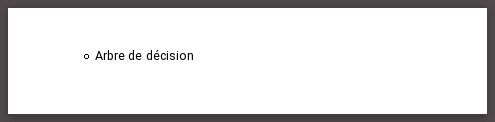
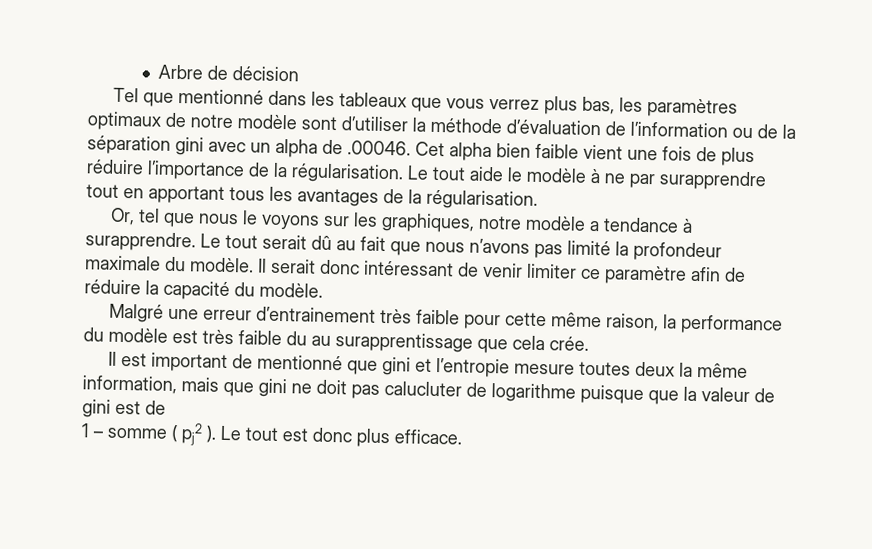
+ Tel que mentionné dans les tableaux que vous verrez plus bas, les paramètres optimaux de notre modèle sont d’utiliser la méthode d’évaluation de l’information ou de la séparation gini avec un alpha de .00046. Cet alpha bien faible vient une fois de plus réduire l’importance de la régularisation. Le tout aide le modèle à ne par surapprendre tout en apportant tous les avantages de la régularisation.
+ Or, tel que nous le voyons sur les graphiques, notre modèle a tendance à surapprendre. Le tout serait dû au fait que nous n’avons pas limité la profondeur maximale du modèle. Il serait donc intéressant de venir limiter ce paramètre afin de réduire la capacité du modèle.
+ Malgré une erreur d’entrainement très faible pour cette même raison, la performance du modèle est très faible du au surapprentissage que cela crée.
+ Il est important de mentionné que gini et l’entropie mesure toutes deux la même information, mais que gini ne doit pas calucluter de logarithme puisque que la valeur de gini est de
+ 1 – somme ( pj2 ). Le tout est donc plus efficace.

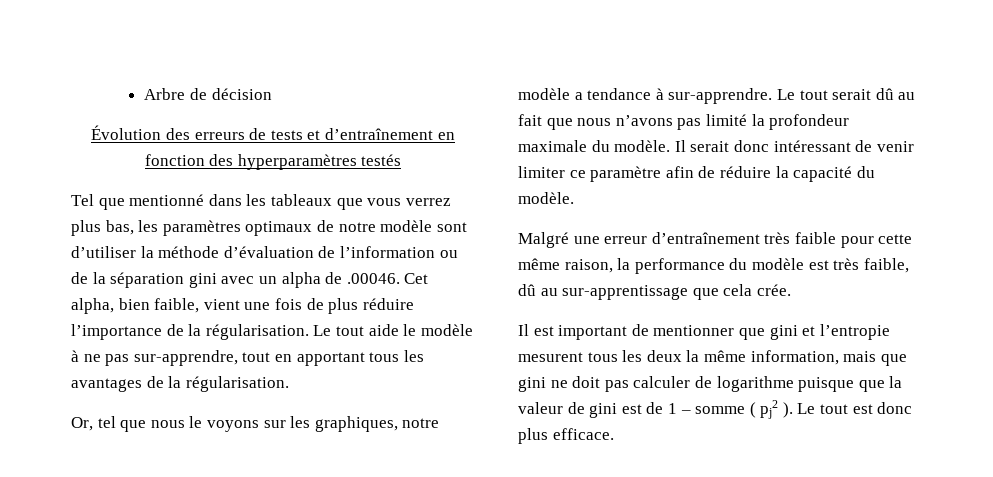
+ Évolution des erreurs de tests et d’entraînement en fonction des hyperparamètres testés
- Tel que mentionné dans les tableaux que vous verrez plus bas, les paramètres optimaux de notre modèle sont d’utiliser la méthode d’évaluation de l’information ou de la séparation gini avec un alpha de .00046. Cet alpha bien faible vient une fois de plus réduire l’importance de la régularisation.
+ Tel que mentionné dans les tableaux que vous verrez plus bas, les paramètres optimaux de notre modèle sont d’utiliser la méthode d’évaluation de l’information ou de la séparation gini avec un alpha de .00046. Cet alpha, bien faible, vient une fois de plus réduire l’importance de la régularisation.
- Le tout aide le modèle à ne par surapprendre tout en apportant tous les avantages de la régularisation.
+ Le tout aide le modèle à ne pas sur-apprendre, tout en apportant tous les avantages de la régularisation.
- Or, tel que nous le voyons sur les graphiques, notre modèle a tendance à surapprendre.
+ Or, tel que nous le voyons sur les graphiques, notre modèle a tendance à sur-apprendre.
- Malgré une erreur d’entrainement très faible pour cette même raison, la performance du modèle est très faible du au surapprentissage que cela crée.
+ Malgré une erreur d’entraînement très faible pour cette même raison, la performance du modèle est très faible, dû au sur-apprentissage que cela crée.
- Il est important de mentionné que gini et l’entropie mesure toutes deux la même information, mais que gini ne doit pas calucluter de logarithme puisque que la valeur de gini est de
- 1 – somme ( pj2 ).
+ Il est important de mentionner que gini et l’entropie mesurent tous les deux la même information, mais que gini ne doit pas calculer de logarithme puisque que la valeur de gini est de 1 – somme ( pj2 ).

